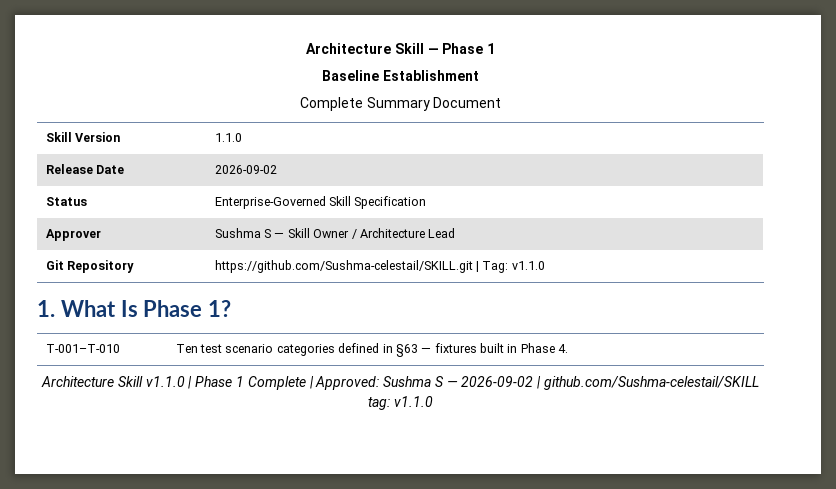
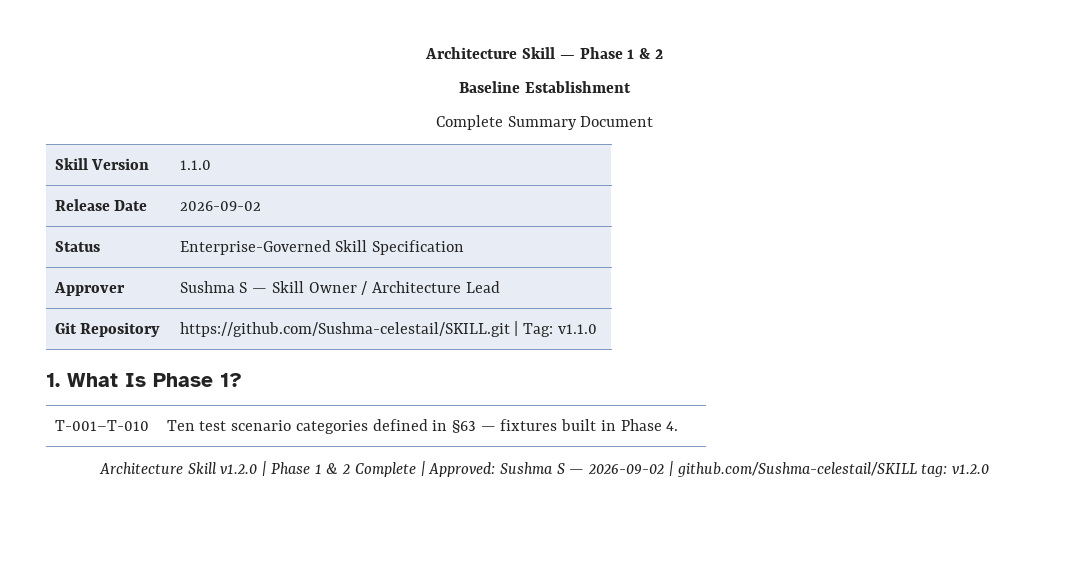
- Architecture Skill — Phase 1
+ Architecture Skill — Phase 1 & 2
- Architecture Skill v1.1.0 | Phase 1 Complete | Approved: Sushma S — 2026-09-02 | github.com/Sushma-celestail/SKILL tag: v1.1.0
+ Architecture Skill v1.2.0 | Phase 1 & 2 Complete | Approved: Sushma S — 2026-09-02 | github.com/Sushma-celestail/SKILL tag: v1.2.0

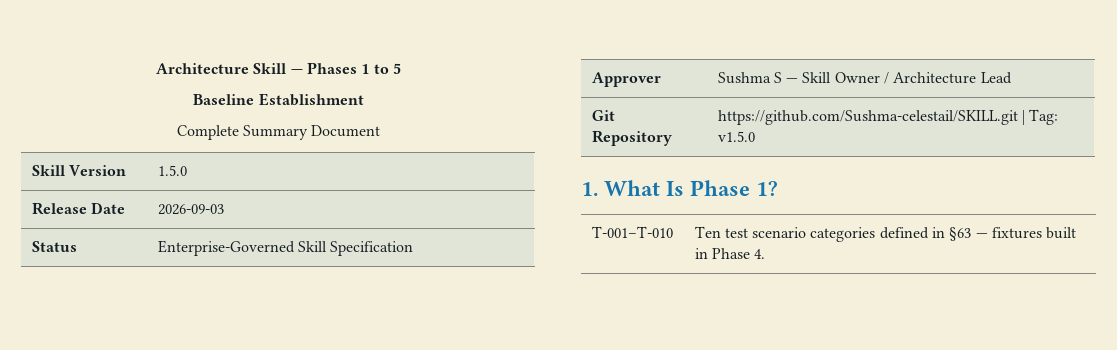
- Architecture Skill — Phase 1 & 2
+ Architecture Skill — Phases 1 to 5
- Skill Version | 1.1.0
+ Skill Version | 1.5.0
- Release Date | 2026-09-02
+ Release Date | 2026-09-03
- Git Repository | https://github.com/Sushma-celestail/SKILL.git | Tag: v1.1.0
+ Git Repository | https://github.com/Sushma-celestail/SKILL.git | Tag: v1.5.0
- Architecture Skill v1.2.0 | Phase 1 & 2 Complete | Approved: Sushma S — 2026-09-02 | github.com/Sushma-celestail/SKILL tag: v1.2.0

